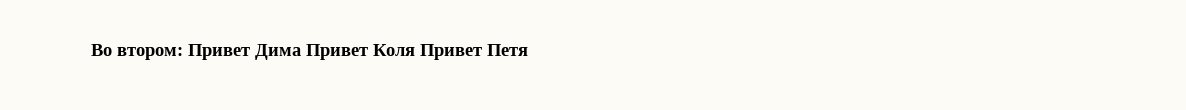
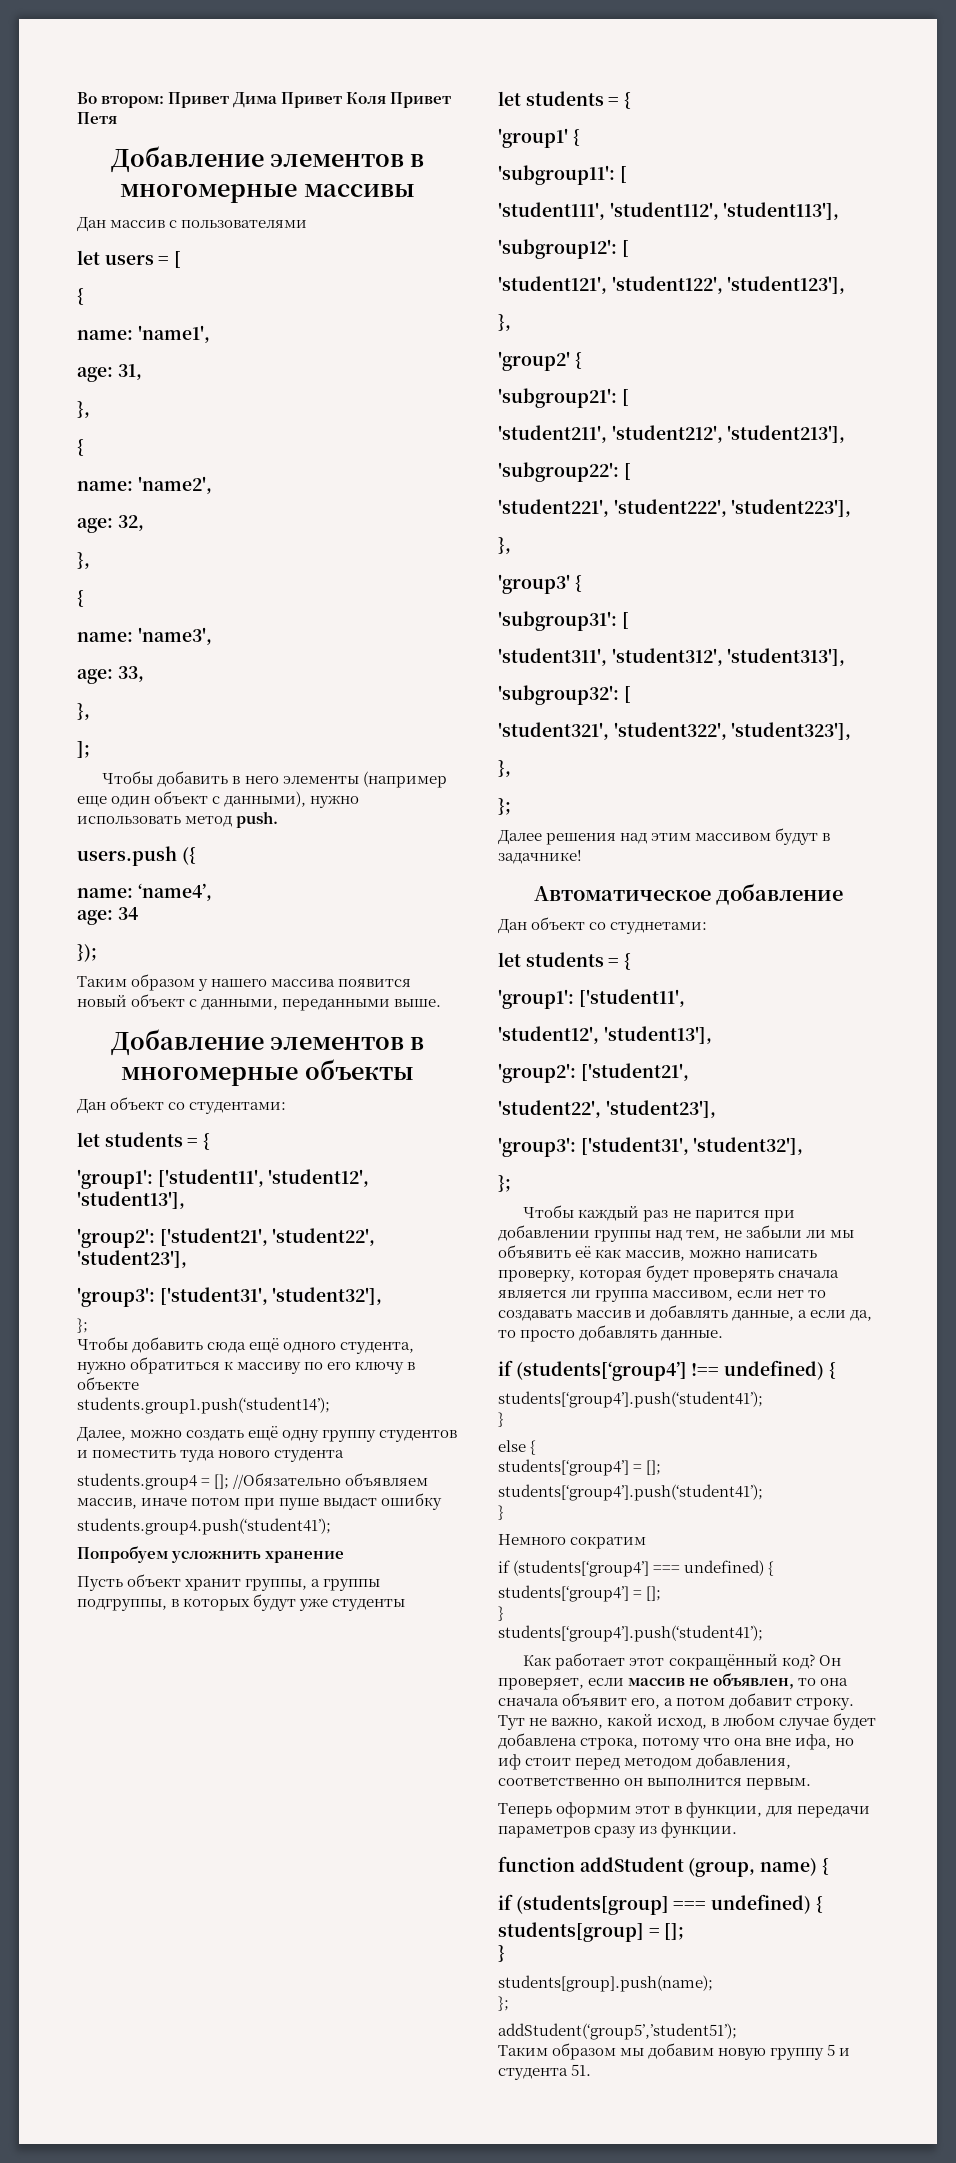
+ Добавление элементов в многомерные массивы
+ Дан массив с пользователями
+ let users = [
+ {
+ name: 'name1',
+ age: 31,
+ },
+ {
+ name: 'name2',
+ age: 32,
+ },
+ {
+ name: 'name3',
+ age: 33,
+ },
+ ];
+ Чтобы добавить в него элементы (например еще один объект с данными), нужно использовать метод push.
+ users.push ({
+ name: ‘name4’,
+ age: 34
+ });
+ Таким образом у нашего массива появится новый объект с данными, переданными выше.
+ Добавление элементов в многомерные объекты
+ Дан объект со студентами:
+ let students = {
+ 'group1': ['student11', 'student12', 'student13'],
+ 'group2': ['student21', 'student22', 'student23'],
+ 'group3': ['student31', 'student32'],
+ };
+ Чтобы добавить сюда ещё одного студента, нужно обратиться к массиву по его ключу в объекте
+ students.group1.push(‘student14’);
+ Далее, можно создать ещё одну группу студентов и поместить туда нового студента
+ students.group4 = []; //Обязательно объявляем массив, иначе потом при пуше выдаст ошибку
+ students.group4.push(‘student41’);
+ Попробуем усложнить хранение
+ Пусть объект хранит группы, а группы подгруппы, в которых будут уже студенты
+ let students = {
+ 'group1' {
+ 'subgroup11': [
+ 'student111', 'student112', 'student113'],
+ 'subgroup12': [
+ 'student121', 'student122', 'student123'],
+ },
+ 'group2' {
+ 'subgroup21': [
+ 'student211', 'student212', 'student213'],
+ 'subgroup22': [
+ 'student221', 'student222', 'student223'],
+ },
+ 'group3' {
+ 'subgroup31': [
+ 'student311', 'student312', 'student313'],
+ 'subgroup32': [
+ 'student321', 'student322', 'student323'],
+ },
+ };
+ Далее решения над этим массивом будут в задачнике!
+ Автоматическое добавление
+ Дан объект со студнетами:
+ let students = {
+ 'group1': ['student11',
+ 'student12', 'student13'],
+ 'group2': ['student21',
+ 'student22', 'student23'],
+ 'group3': ['student31', 'student32'],
+ };
+ Чтобы каждый раз не парится при добавлении группы над тем, не забыли ли мы объявить её как массив, можно написать проверку, которая будет проверять сначала является ли группа массивом, если нет то создавать массив и добавлять данные, а если да, то просто добавлять данные.
+ if (students[‘group4’] !== undefined) {
+ students[‘group4’].push(‘student41’);
+ }
+ else {
+ students[‘group4’] = [];
+ students[‘group4’].push(‘student41’);
+ }
+ Немного сократим
+ if (students[‘group4’] === undefined) {
+ students[‘group4’] = [];
+ }
+ students[‘group4’].push(‘student41’);
+ Как работает этот сокращённый код? Он проверяет, если массив не объявлен, то она сначала объявит его, а потом добавит строку. Тут не важно, какой исход, в любом случае будет добавлена строка, потому что она вне ифа, но иф стоит перед методом добавления, соответственно он выполнится первым.
+ Теперь оформим этот в функции, для передачи параметров сразу из функции.
+ function addStudent (group, name) {
+ if (students[group] === undefined) {
+ students[group] = [];
+ }
+ students[group].push(name);
+ };
+ addStudent(‘group5’,’student51’);
+ Таким образом мы добавим новую группу 5 и студента 51.

